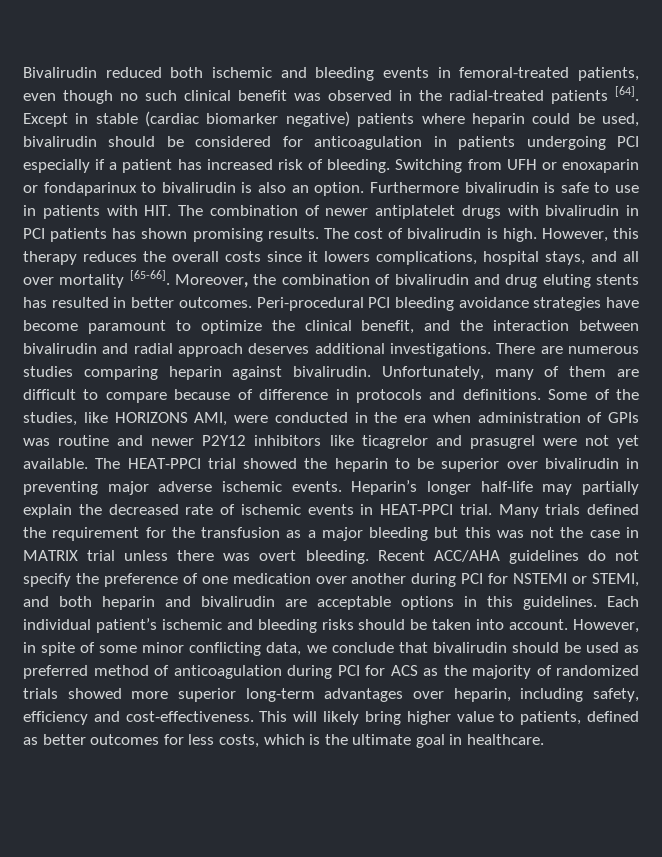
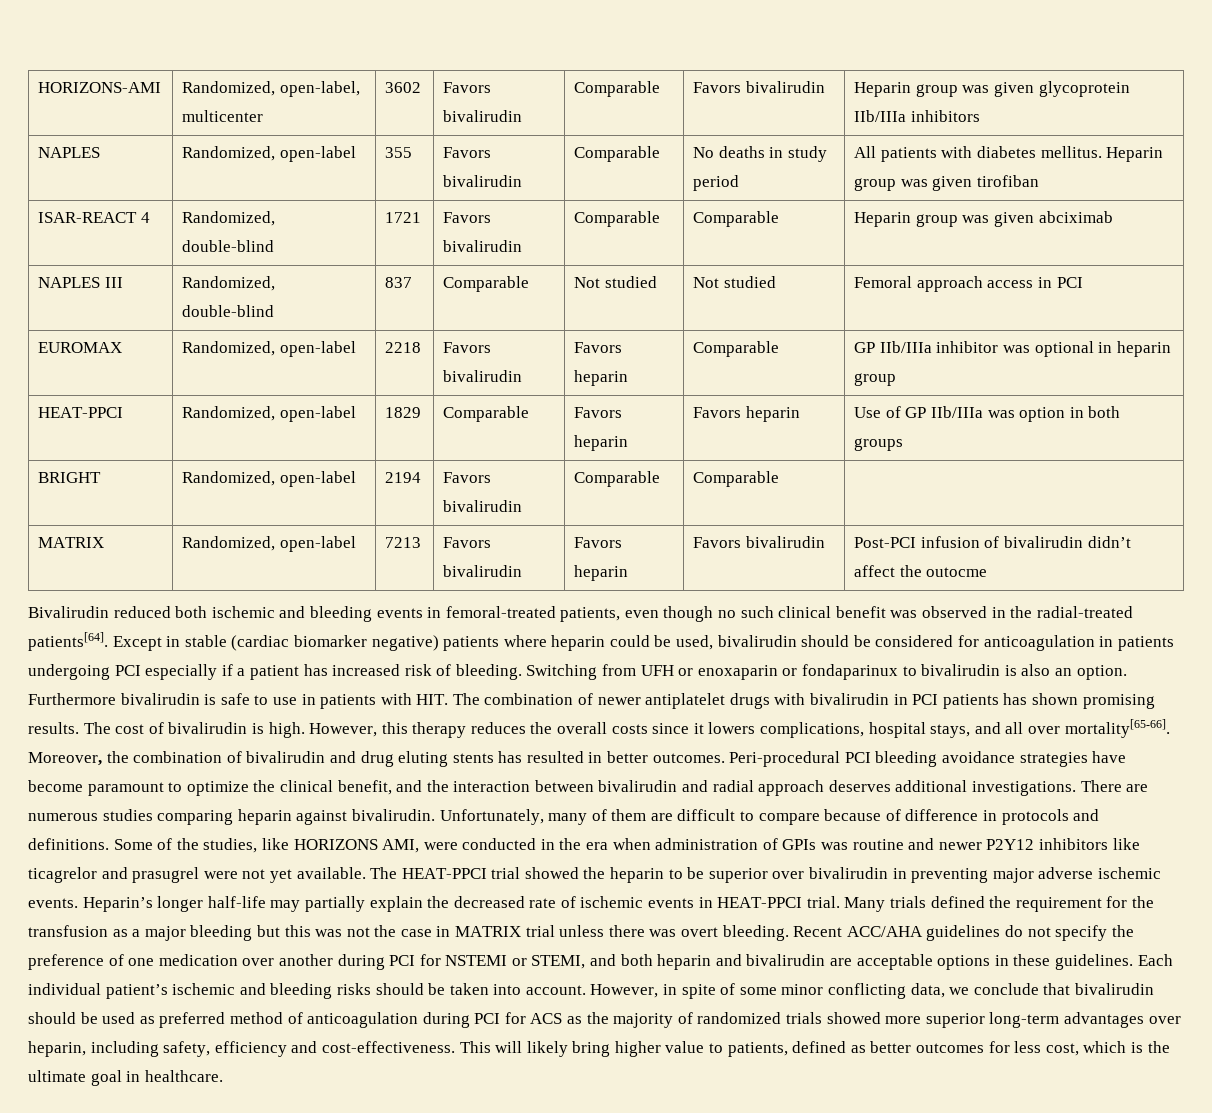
+ HORIZONS-AMI | Randomized, open-label, multicenter | 3602 | Favors bivalirudin | Comparable | Favors bivalirudin | Heparin group was given glycoprotein IIb/IIIa inhibitors
+ NAPLES | Randomized, open-label | 355 | Favors bivalirudin | Comparable | No deaths in study period | All patients with diabetes mellitus. Heparin group was given tirofiban
+ ISAR-REACT 4 | Randomized, double-blind | 1721 | Favors bivalirudin | Comparable | Comparable | Heparin group was given abciximab
+ NAPLES III | Randomized, double-blind | 837 | Comparable | Not studied | Not studied | Femoral approach access in PCI
+ EUROMAX | Randomized, open-label | 2218 | Favors bivalirudin | Favors heparin | Comparable | GP IIb/IIIa inhibitor was optional in heparin group
+ HEAT-PPCI | Randomized, open-label | 1829 | Comparable | Favors heparin | Favors heparin | Use of GP IIb/IIIa was option in both groups
+ BRIGHT | Randomized, open-label | 2194 | Favors bivalirudin | Comparable | Comparable |
+ MATRIX | Randomized, open-label | 7213 | Favors bivalirudin | Favors heparin | Favors bivalirudin | Post-PCI infusion of bivalirudin didn’t affect the outocme
- Bivalirudin reduced both ischemic and bleeding events in femoral-treated patients, even though no such clinical benefit was observed in the radial-treated patients [64].
+ Bivalirudin reduced both ischemic and bleeding events in femoral-treated patients, even though no such clinical benefit was observed in the radial-treated patients[64].
- However, this therapy reduces the overall costs since it lowers complications, hospital stays, and all over mortality [65-66].
+ However, this therapy reduces the overall costs since it lowers complications, hospital stays, and all over mortality[65-66].
- Recent ACC/AHA guidelines do not specify the preference of one medication over another during PCI for NSTEMI or STEMI, and both heparin and bivalirudin are acceptable options in this guidelines.
+ Recent ACC/AHA guidelines do not specify the preference of one medication over another during PCI for NSTEMI or STEMI, and both heparin and bivalirudin are acceptable options in these guidelines.
- This will likely bring higher value to patients, defined as better outcomes for less costs, which is the ultimate goal in healthcare.
+ This will likely bring higher value to patients, defined as better outcomes for less cost, which is the ultimate goal in healthcare.

